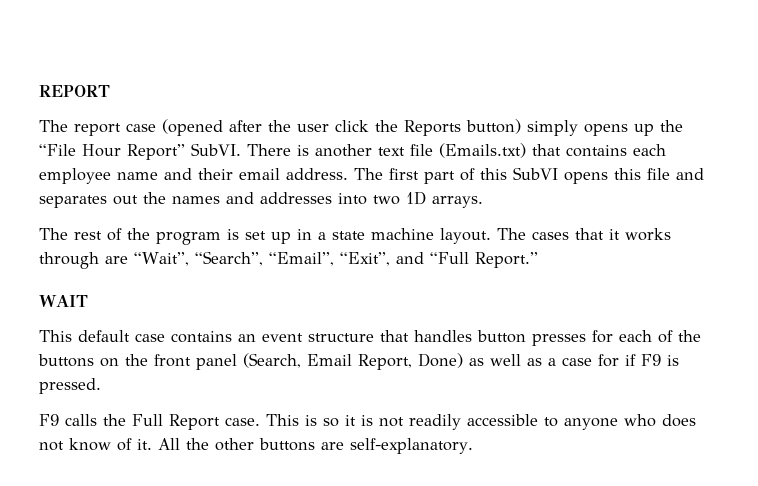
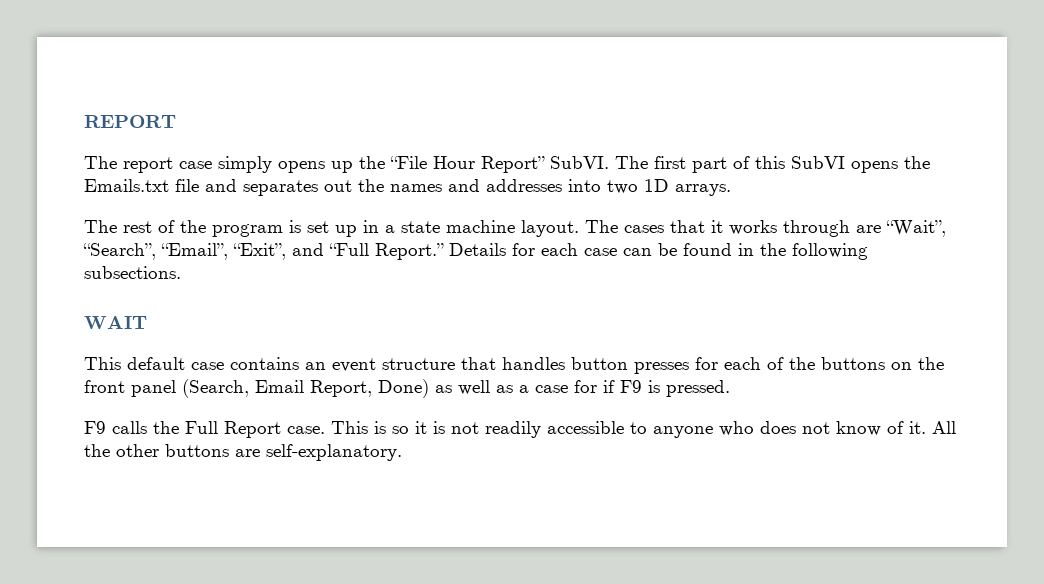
- The report case (opened after the user click the Reports button) simply opens up the “File Hour Report” SubVI.
+ The report case simply opens up the “File Hour Report” SubVI.
- There is another text file (Emails.txt) that contains each employee name and their email address.
- The first part of this SubVI opens this file and separates out the names and addresses into two 1D arrays.
+ The first part of this SubVI opens the Emails.txt file and separates out the names and addresses into two 1D arrays.
+ Details for each case can be found in the following subsections.

